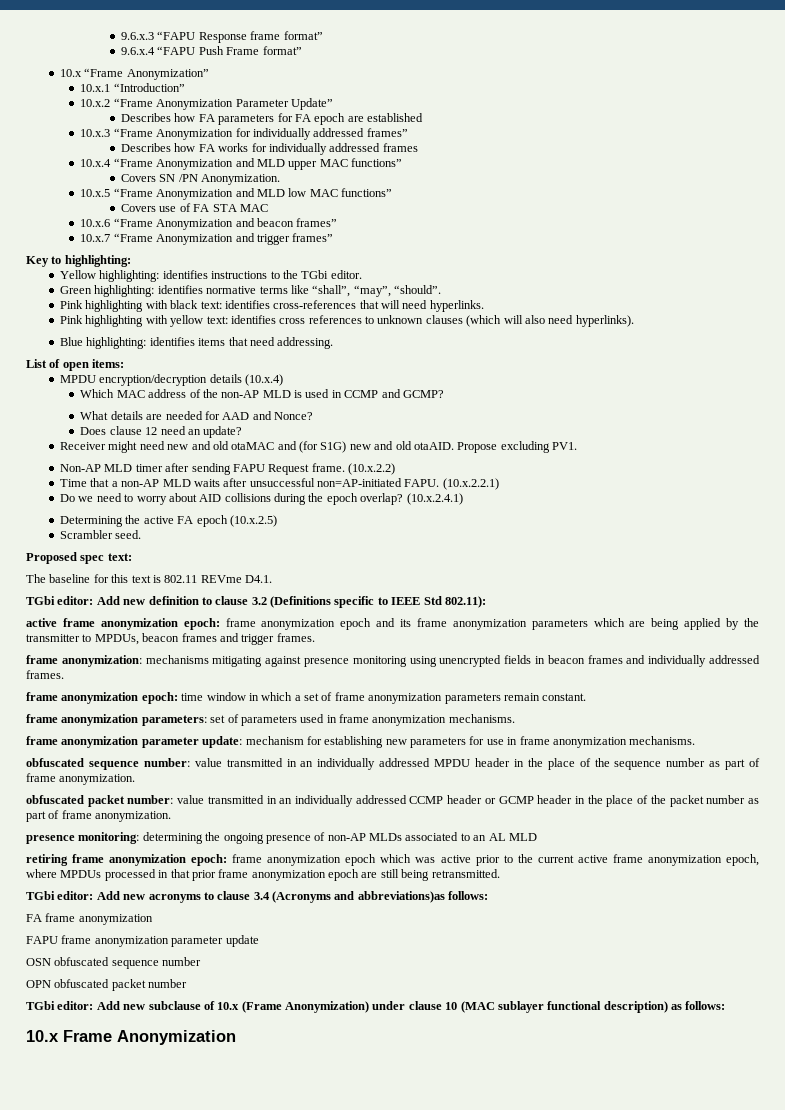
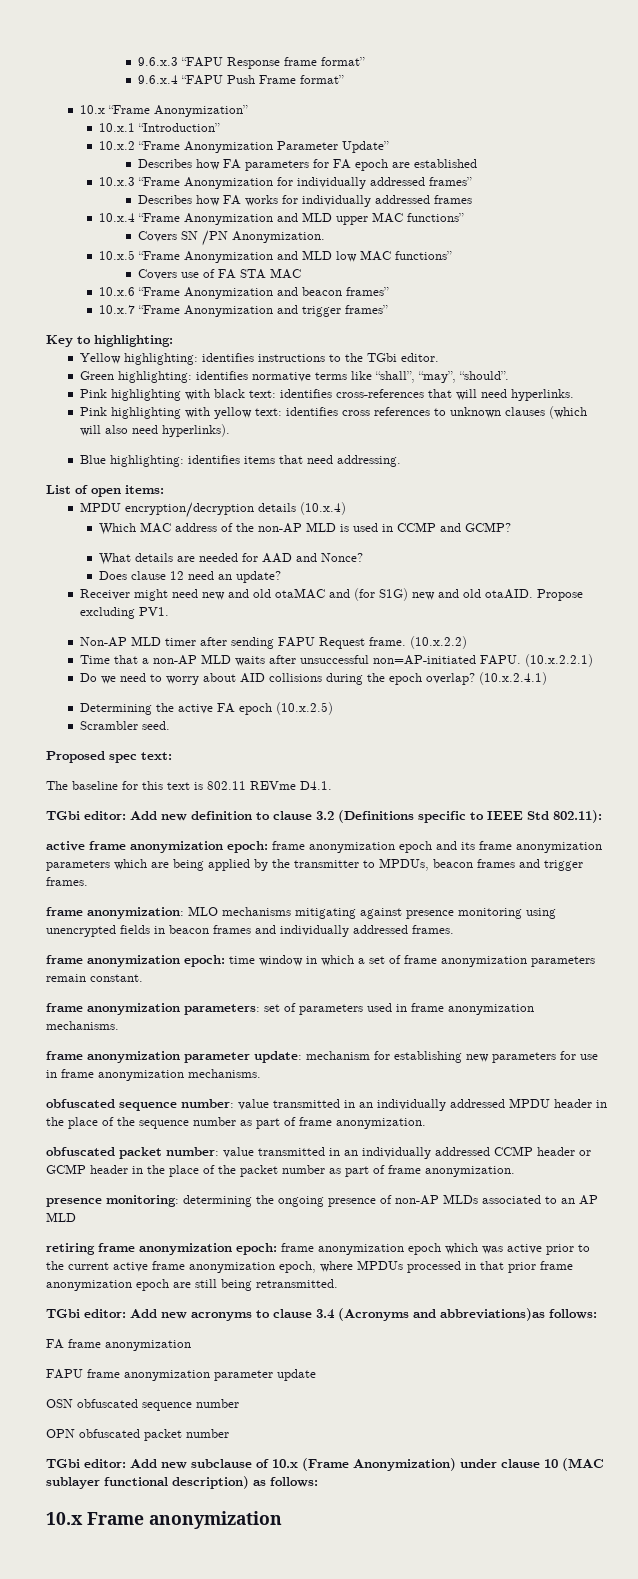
- frame anonymization: mechanisms mitigating against presence monitoring using unencrypted fields in beacon frames and individually addressed frames.
+ frame anonymization: MLO mechanisms mitigating against presence monitoring using unencrypted fields in beacon frames and individually addressed frames.
- presence monitoring: determining the ongoing presence of non-AP MLDs associated to an AL MLD
+ presence monitoring: determining the ongoing presence of non-AP MLDs associated to an AP MLD
- 10.x Frame Anonymization
+ 10.x Frame anonymization

